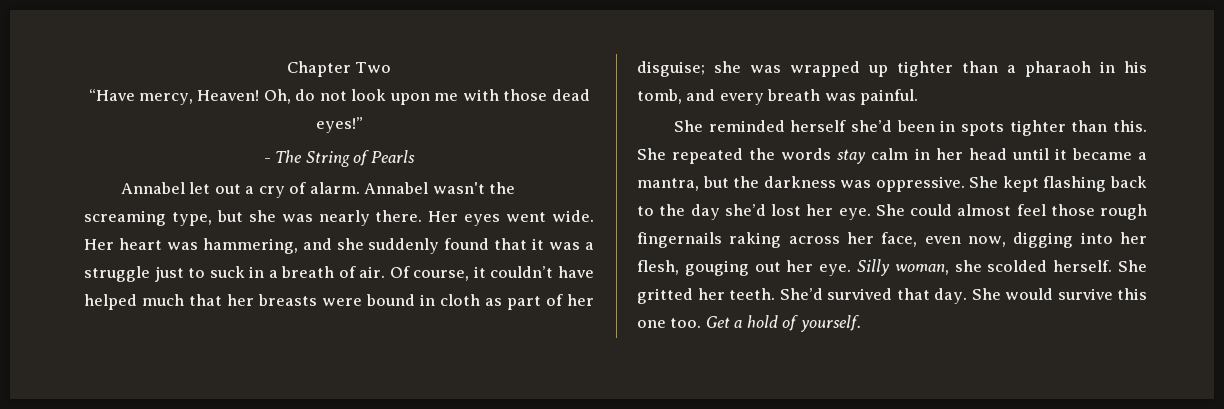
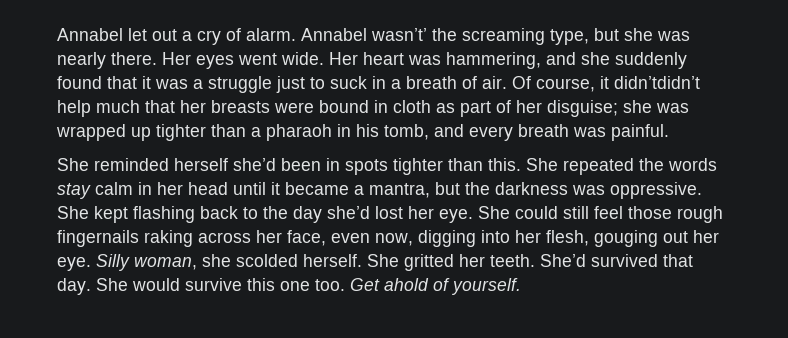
- Chapter Two
- “Have mercy, Heaven! Oh, do not look upon me with those dead eyes!”
- - The String of Pearls
- Annabel wasn't the screaming type, but she was nearly there.
+ Annabel wasn’t’ the screaming type, but she was nearly there.
- Of course, it couldn’t have helped much that her breasts were bound in cloth as part of her disguise; she was wrapped up tighter than a pharaoh in his tomb, and every breath was painful.
+ Of course, it didn’tdidn’t help much that her breasts were bound in cloth as part of her disguise; she was wrapped up tighter than a pharaoh in his tomb, and every breath was painful.
- She could almost feel those rough fingernails raking across her face, even now, digging into her flesh, gouging out her eye.
+ She could still feel those rough fingernails raking across her face, even now, digging into her flesh, gouging out her eye.
- Get a hold of yourself.
+ Get ahold of yourself.

